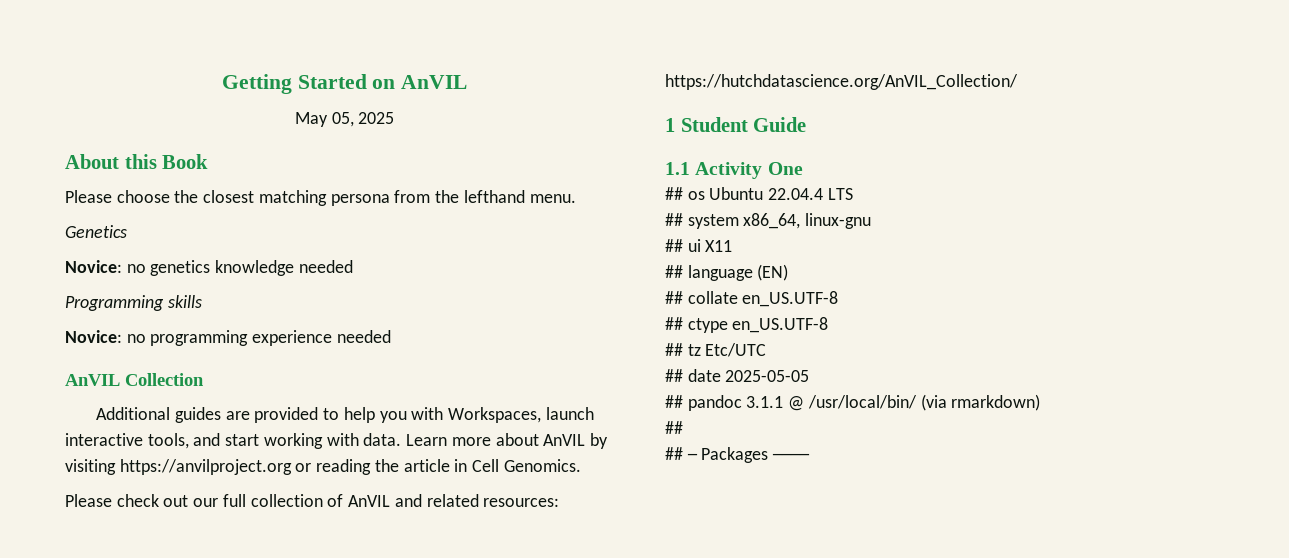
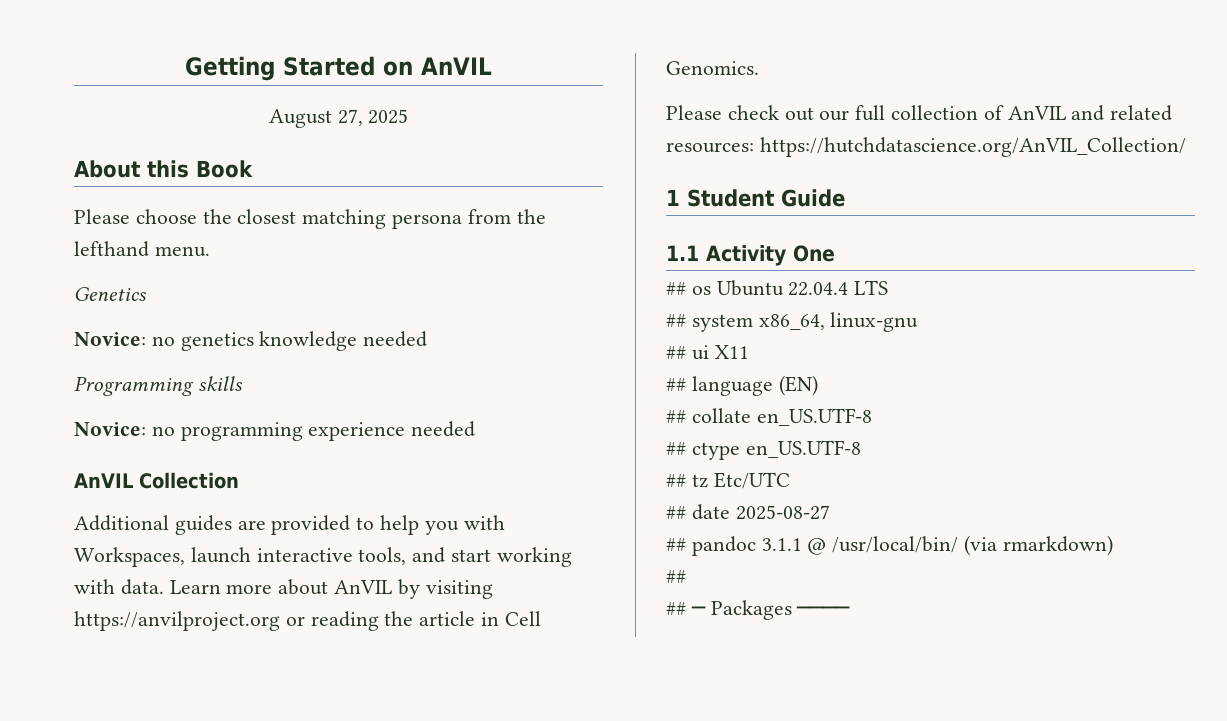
- May 05, 2025
+ August 27, 2025
- ## date 2025-05-05
+ ## date 2025-08-27

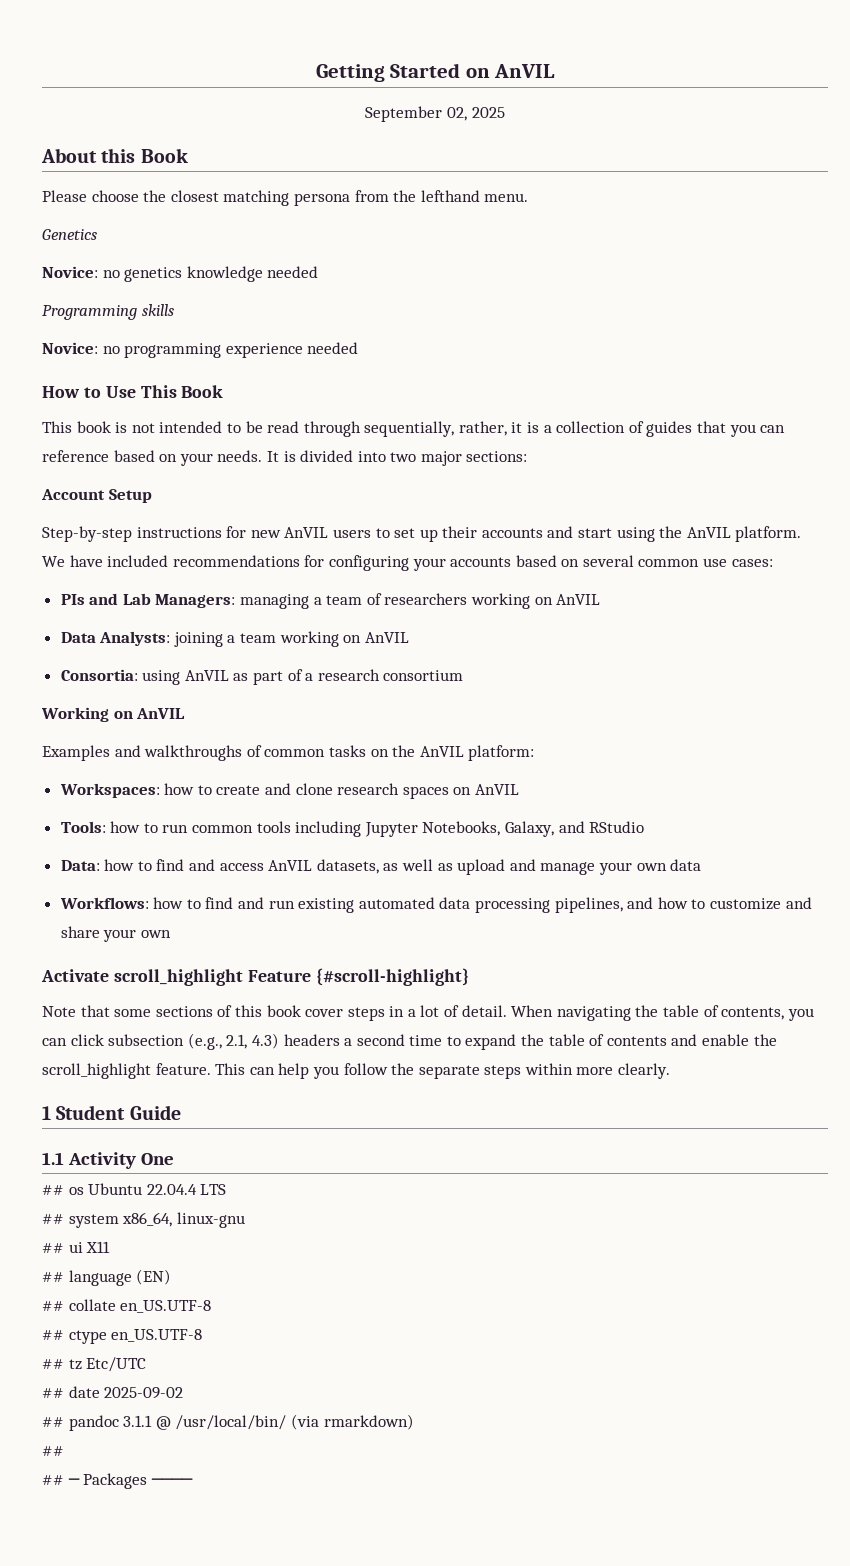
- August 27, 2025
+ September 02, 2025
- AnVIL Collection
- Additional guides are provided to help you with Workspaces, launch interactive tools, and start working with data. Learn more about AnVIL by visiting https://anvilproject.org or reading the article in Cell Genomics.
- Please check out our full collection of AnVIL and related resources: https://hutchdatascience.org/AnVIL_Collection/
+ How to Use This Book
+ This book is not intended to be read through sequentially, rather, it is a collection of guides that you can reference based on your needs. It is divided into two major sections:
+ Account Setup
+ Step-by-step instructions for new AnVIL users to set up their accounts and start using the AnVIL platform. We have included recommendations for configuring your accounts based on several common use cases:
+ PIs and Lab Managers: managing a team of researchers working on AnVIL
+ Data Analysts: joining a team working on AnVIL
+ Consortia: using AnVIL as part of a research consortium
+ Working on AnVIL
+ Examples and walkthroughs of common tasks on the AnVIL platform:
+ Workspaces: how to create and clone research spaces on AnVIL
+ Tools: how to run common tools including Jupyter Notebooks, Galaxy, and RStudio
+ Data: how to find and access AnVIL datasets, as well as upload and manage your own data
+ Workflows: how to find and run existing automated data processing pipelines, and how to customize and share your own
+ Activate scroll_highlight Feature {#scroll-highlight}
+ Note that some sections of this book cover steps in a lot of detail. When navigating the table of contents, you can click subsection (e.g., 2.1, 4.3) headers a second time to expand the table of contents and enable the scroll_highlight feature. This can help you follow the separate steps within more clearly.
- ## date 2025-08-27
+ ## date 2025-09-02

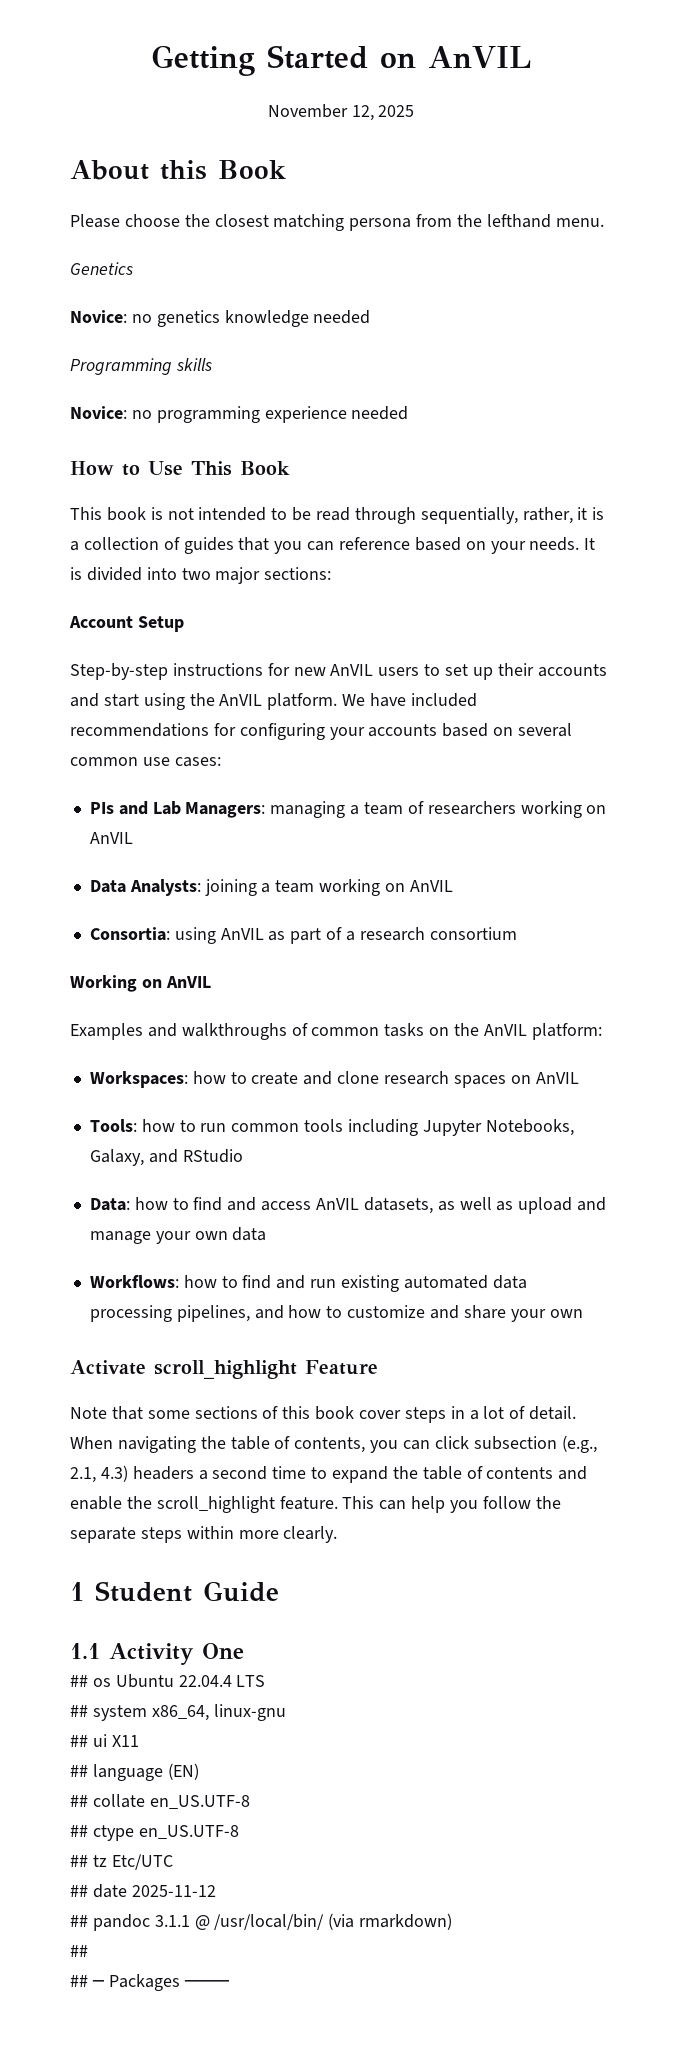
- September 02, 2025
+ November 12, 2025
- Activate scroll_highlight Feature {#scroll-highlight}
+ Activate scroll_highlight Feature
- ## date 2025-09-02
+ ## date 2025-11-12

